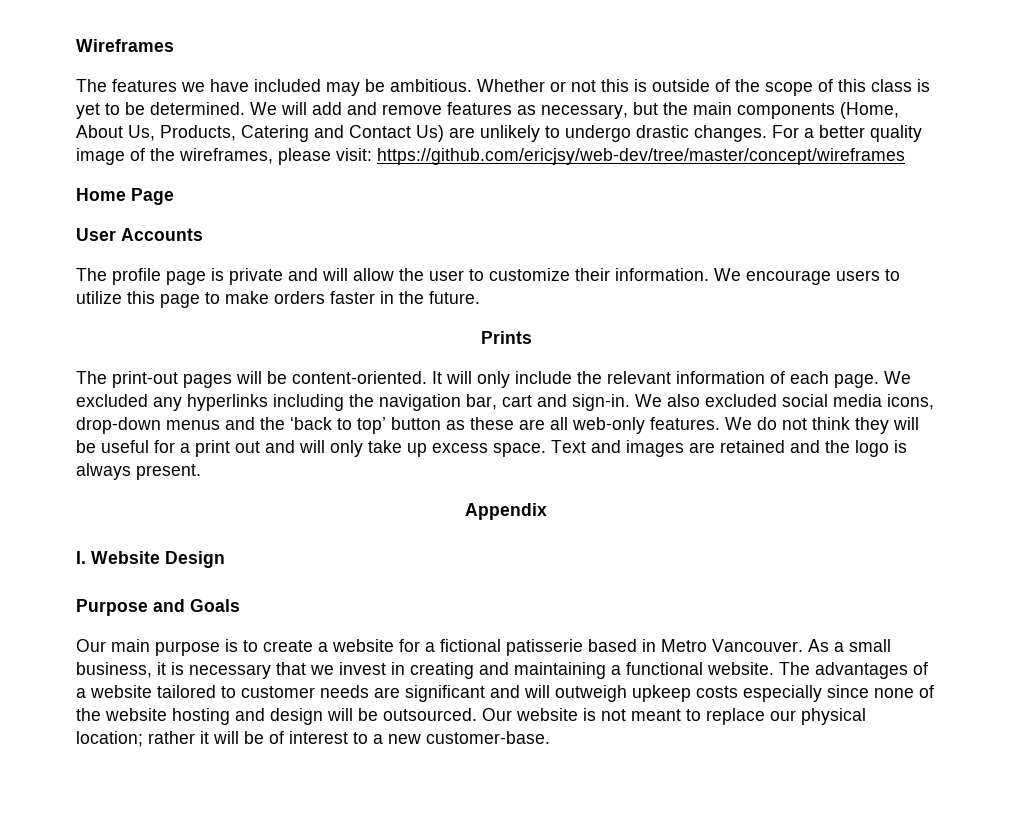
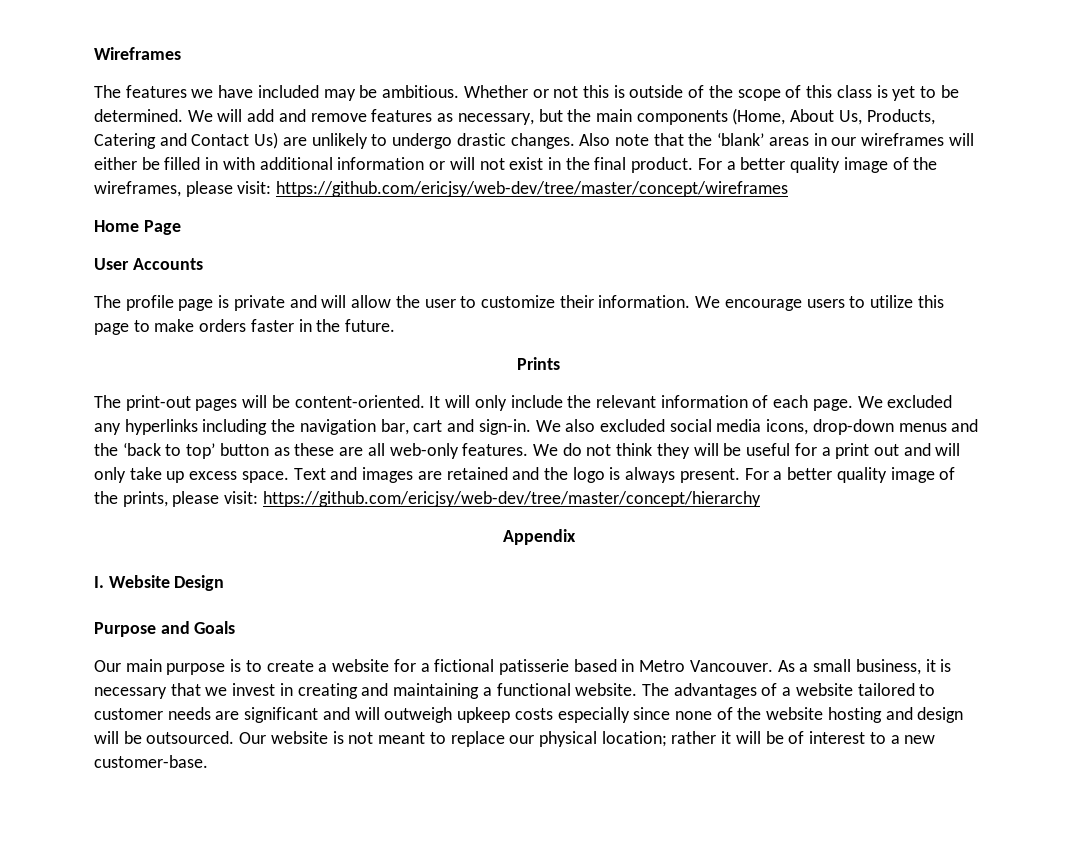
+ Also note that the ‘blank’ areas in our wireframes will either be filled in with additional information or will not exist in the final product.
+ For a better quality image of the prints, please visit: https://github.com/ericjsy/web-dev/tree/master/concept/hierarchy

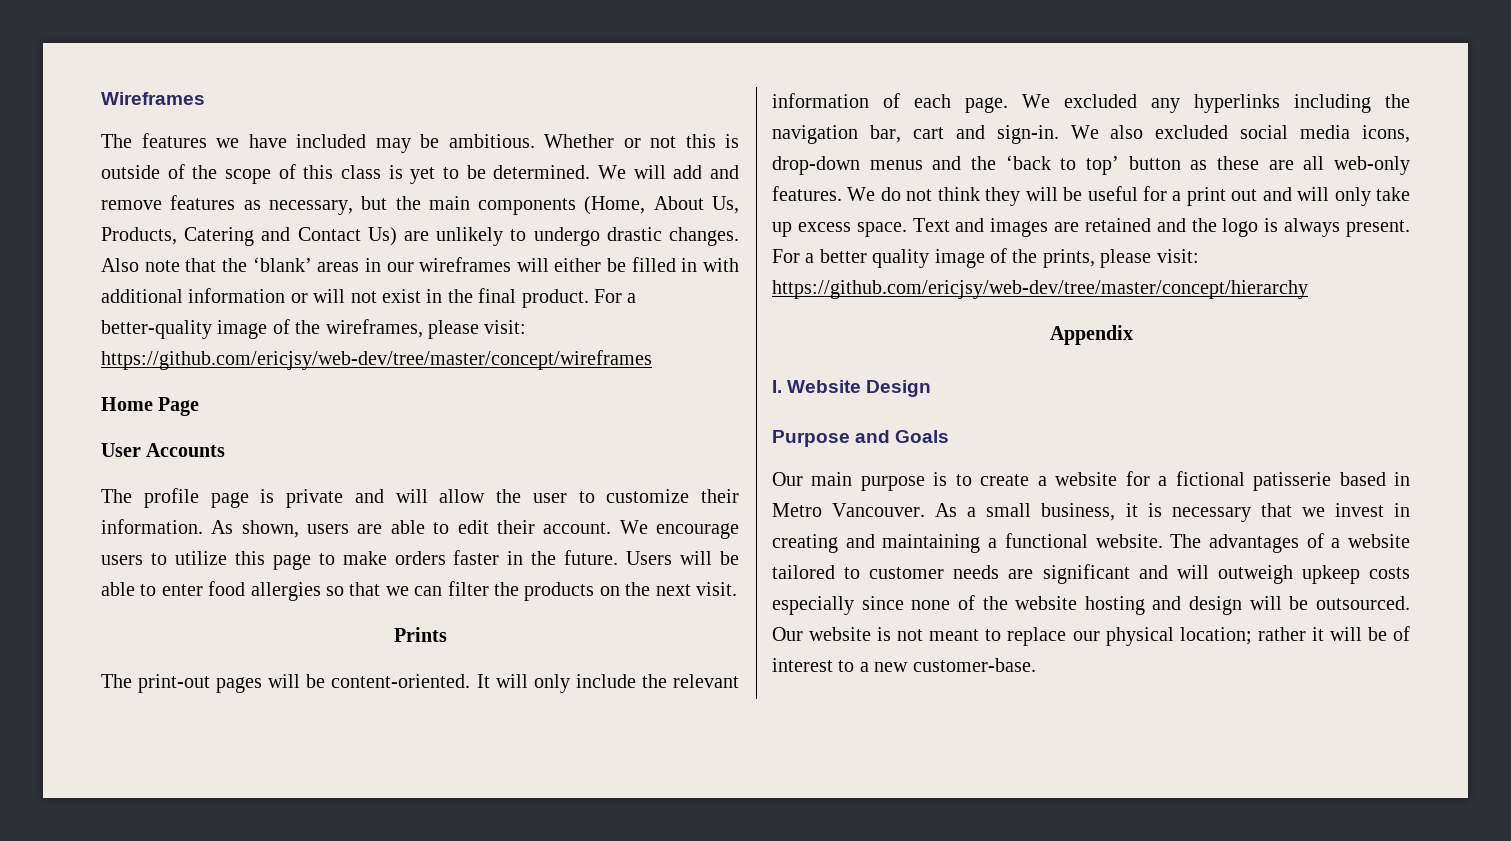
- For a better quality image of the wireframes, please visit: https://github.com/ericjsy/web-dev/tree/master/concept/wireframes
+ For a better-quality image of the wireframes, please visit: https://github.com/ericjsy/web-dev/tree/master/concept/wireframes
+ As shown, users are able to edit their account.
+ Users will be able to enter food allergies so that we can filter the products on the next visit.

